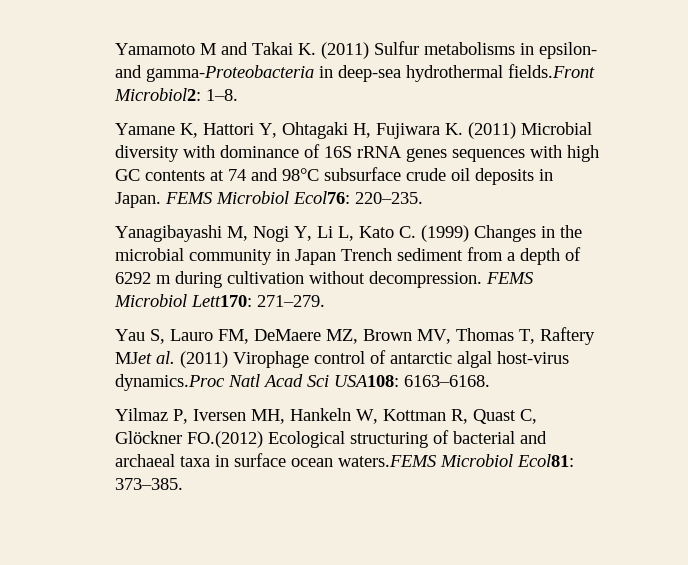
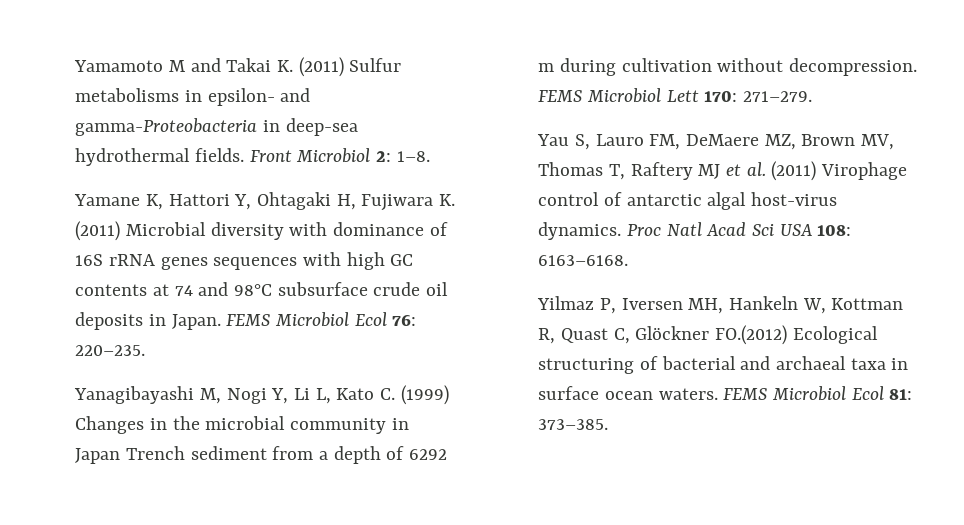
- Yamamoto M and Takai K. (2011) Sulfur metabolisms in epsilon- and gamma-Proteobacteria in deep-sea hydrothermal fields.Front Microbiol2: 1–8.
+ Yamamoto M and Takai K. (2011) Sulfur metabolisms in epsilon- and gamma-Proteobacteria in deep-sea hydrothermal fields. Front Microbiol 2: 1–8.
- FEMS Microbiol Ecol76: 220–235.
+ FEMS Microbiol Ecol 76: 220–235.
- FEMS Microbiol Lett170: 271–279.
+ FEMS Microbiol Lett 170: 271–279.
- Yau S, Lauro FM, DeMaere MZ, Brown MV, Thomas T, Raftery MJet al. (2011) Virophage control of antarctic algal host-virus dynamics.Proc Natl Acad Sci USA108: 6163–6168.
+ Yau S, Lauro FM, DeMaere MZ, Brown MV, Thomas T, Raftery MJ et al. (2011) Virophage control of antarctic algal host-virus dynamics. Proc Natl Acad Sci USA 108: 6163–6168.
- Yilmaz P, Iversen MH, Hankeln W, Kottman R, Quast C, Glöckner FO.(2012) Ecological structuring of bacterial and archaeal taxa in surface ocean waters.FEMS Microbiol Ecol81: 373–385.
+ Yilmaz P, Iversen MH, Hankeln W, Kottman R, Quast C, Glöckner FO.(2012) Ecological structuring of bacterial and archaeal taxa in surface ocean waters. FEMS Microbiol Ecol 81: 373–385.

